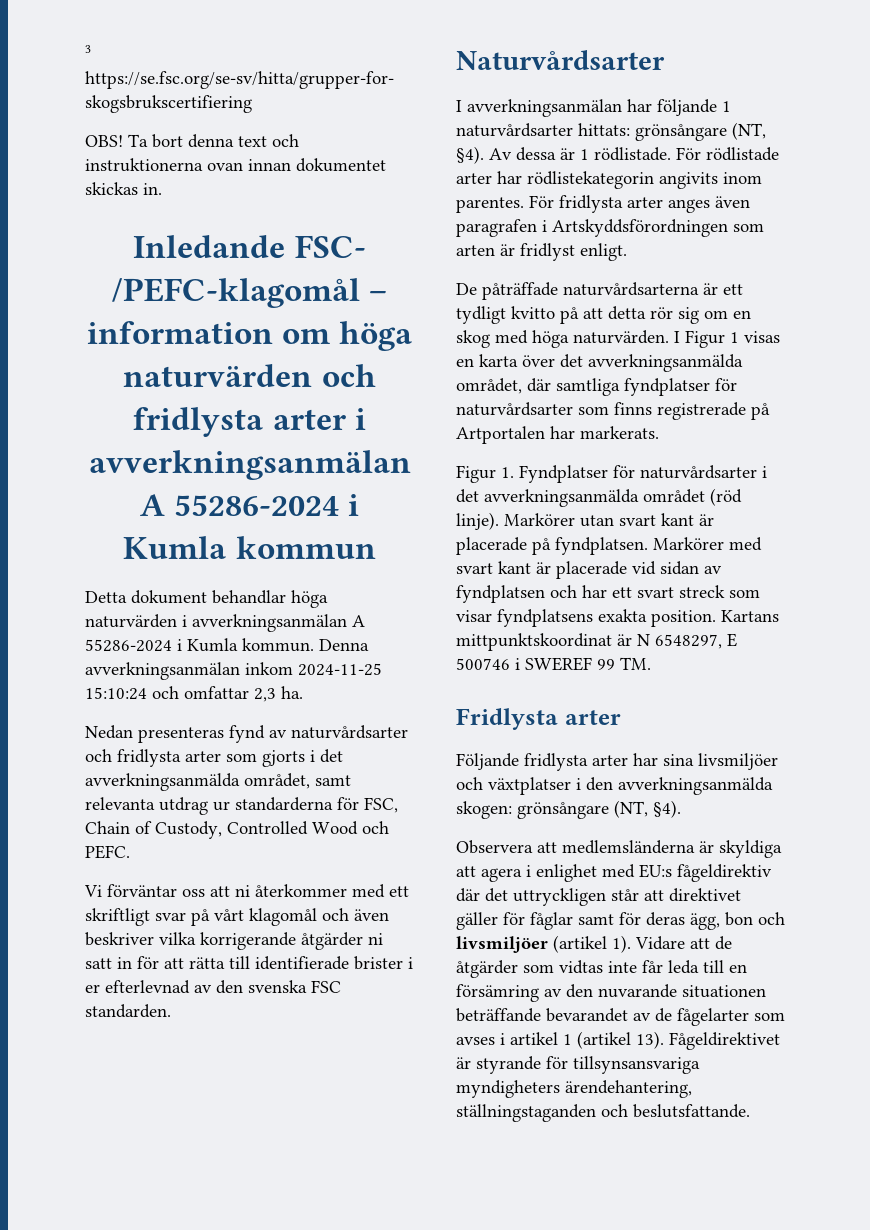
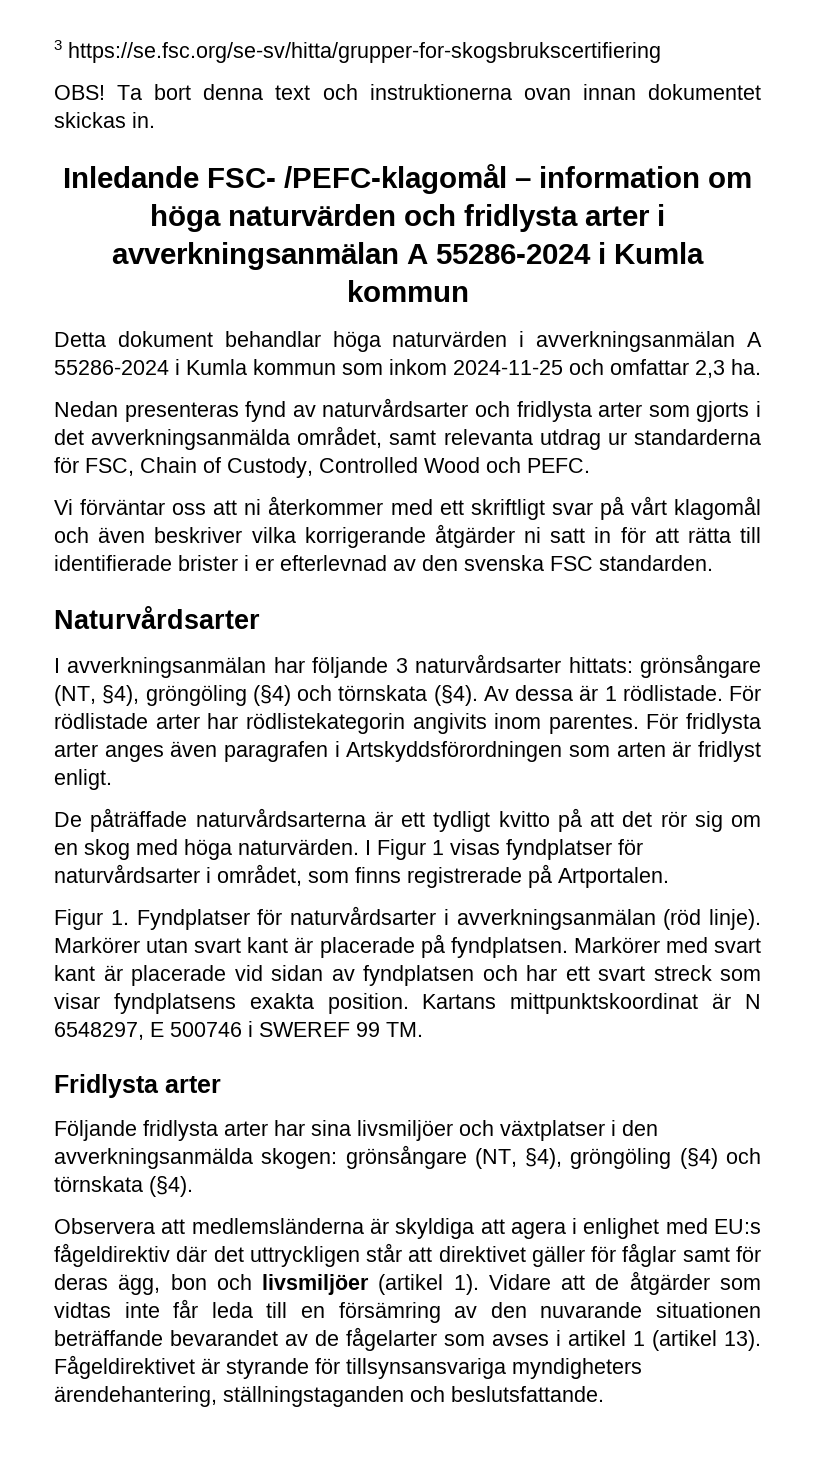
- Detta dokument behandlar höga naturvärden i avverkningsanmälan A 55286-2024 i Kumla kommun. Denna avverkningsanmälan inkom 2024-11-25 15:10:24 och omfattar 2,3 ha.
+ Detta dokument behandlar höga naturvärden i avverkningsanmälan A 55286-2024 i Kumla kommun som inkom 2024-11-25 och omfattar 2,3 ha.
- I avverkningsanmälan har följande 1 naturvårdsarter hittats: grönsångare (NT, §4).
+ I avverkningsanmälan har följande 3 naturvårdsarter hittats: grönsångare (NT, §4), gröngöling (§4) och törnskata (§4).
- De påträffade naturvårdsarterna är ett tydligt kvitto på att detta rör sig om en skog med höga naturvärden.
+ De påträffade naturvårdsarterna är ett tydligt kvitto på att det rör sig om en skog med höga naturvärden.
- I Figur 1 visas en karta över det avverkningsanmälda området, där samtliga fyndplatser för naturvårdsarter som finns registrerade på Artportalen har markerats.
+ I Figur 1 visas fyndplatser för naturvårdsarter i området, som finns registrerade på Artportalen.
- Figur 1. Fyndplatser för naturvårdsarter i det avverkningsanmälda området (röd linje).
+ Figur 1. Fyndplatser för naturvårdsarter i avverkningsanmälan (röd linje).
- Följande fridlysta arter har sina livsmiljöer och växtplatser i den avverkningsanmälda skogen: grönsångare (NT, §4).
+ Följande fridlysta arter har sina livsmiljöer och växtplatser i den avverkningsanmälda skogen: grönsångare (NT, §4), gröngöling (§4) och törnskata (§4).

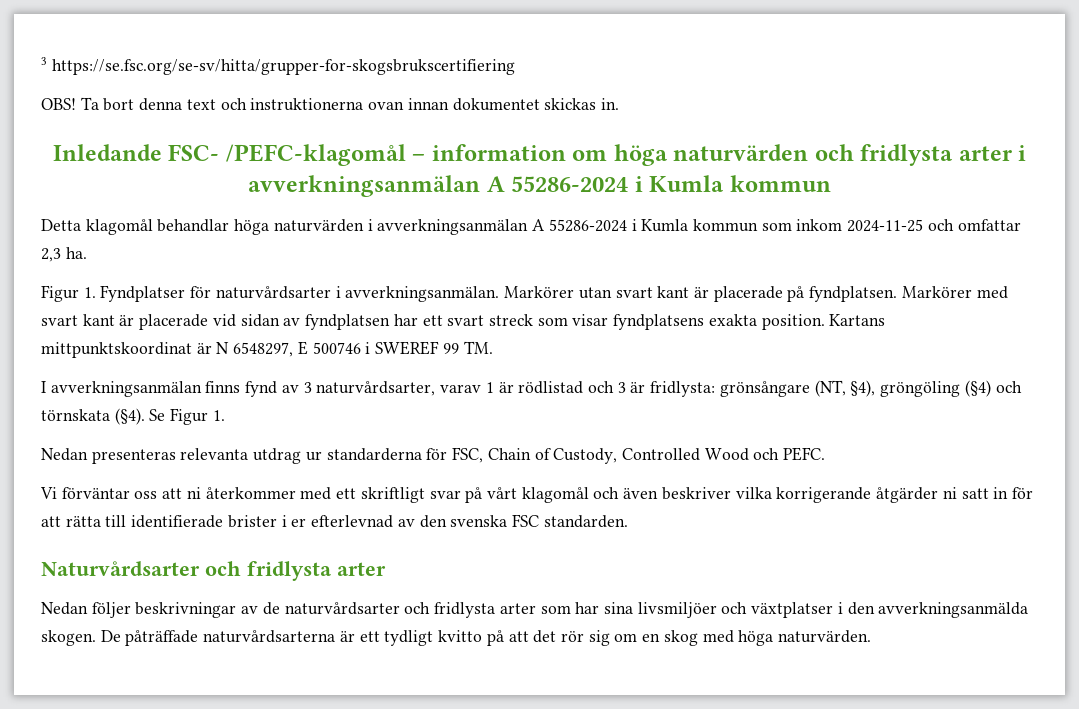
- Detta dokument behandlar höga naturvärden i avverkningsanmälan A 55286-2024 i Kumla kommun som inkom 2024-11-25 och omfattar 2,3 ha.
+ Detta klagomål behandlar höga naturvärden i avverkningsanmälan A 55286-2024 i Kumla kommun som inkom 2024-11-25 och omfattar 2,3 ha.
- Nedan presenteras fynd av naturvårdsarter och fridlysta arter som gjorts i det avverkningsanmälda området, samt relevanta utdrag ur standarderna för FSC, Chain of Custody, Controlled Wood och PEFC.
+ Figur 1. Fyndplatser för naturvårdsarter i avverkningsanmälan. Markörer utan svart kant är placerade på fyndplatsen. Markörer med svart kant är placerade vid sidan av fyndplatsen har ett svart streck som visar fyndplatsens exakta position. Kartans mittpunktskoordinat är N 6548297, E 500746 i SWEREF 99 TM.
+ I avverkningsanmälan finns fynd av 3 naturvårdsarter, varav 1 är rödlistad och 3 är fridlysta: grönsångare (NT, §4), gröngöling (§4) och törnskata (§4). Se Figur 1.
+ Nedan presenteras relevanta utdrag ur standarderna för FSC, Chain of Custody, Controlled Wood och PEFC.
- Naturvårdsarter
- I avverkningsanmälan har följande 3 naturvårdsarter hittats: grönsångare (NT, §4), gröngöling (§4) och törnskata (§4). Av dessa är 1 rödlistade. För rödlistade arter har rödlistekategorin angivits inom parentes. För fridlysta arter anges även paragrafen i Artskyddsförordningen som arten är fridlyst enligt.
- De påträffade naturvårdsarterna är ett tydligt kvitto på att det rör sig om en skog med höga naturvärden. I Figur 1 visas fyndplatser för naturvårdsarter i området, som finns registrerade på Artportalen.
- Figur 1. Fyndplatser för naturvårdsarter i avverkningsanmälan (röd linje). Markörer utan svart kant är placerade på fyndplatsen. Markörer med svart kant är placerade vid sidan av fyndplatsen och har ett svart streck som visar fyndplatsens exakta position. Kartans mittpunktskoordinat är N 6548297, E 500746 i SWEREF 99 TM.
- Fridlysta arter
- Följande fridlysta arter har sina livsmiljöer och växtplatser i den avverkningsanmälda skogen: grönsångare (NT, §4), gröngöling (§4) och törnskata (§4).
- Observera att medlemsländerna är skyldiga att agera i enlighet med EU:s fågeldirektiv där det uttryckligen står att direktivet gäller för fåglar samt för deras ägg, bon och livsmiljöer (artikel 1). Vidare att de åtgärder som vidtas inte får leda till en försämring av den nuvarande situationen beträffande bevarandet av de fågelarter som avses i artikel 1 (artikel 13). Fågeldirektivet är styrande för tillsynsansvariga myndigheters ärendehantering, ställningstaganden och beslutsfattande.
+ Naturvårdsarter och fridlysta arter
+ Nedan följer beskrivningar av de naturvårdsarter och fridlysta arter som har sina livsmiljöer och växtplatser i den avverkningsanmälda skogen. De påträffade naturvårdsarterna är ett tydligt kvitto på att det rör sig om en skog med höga naturvärden.

